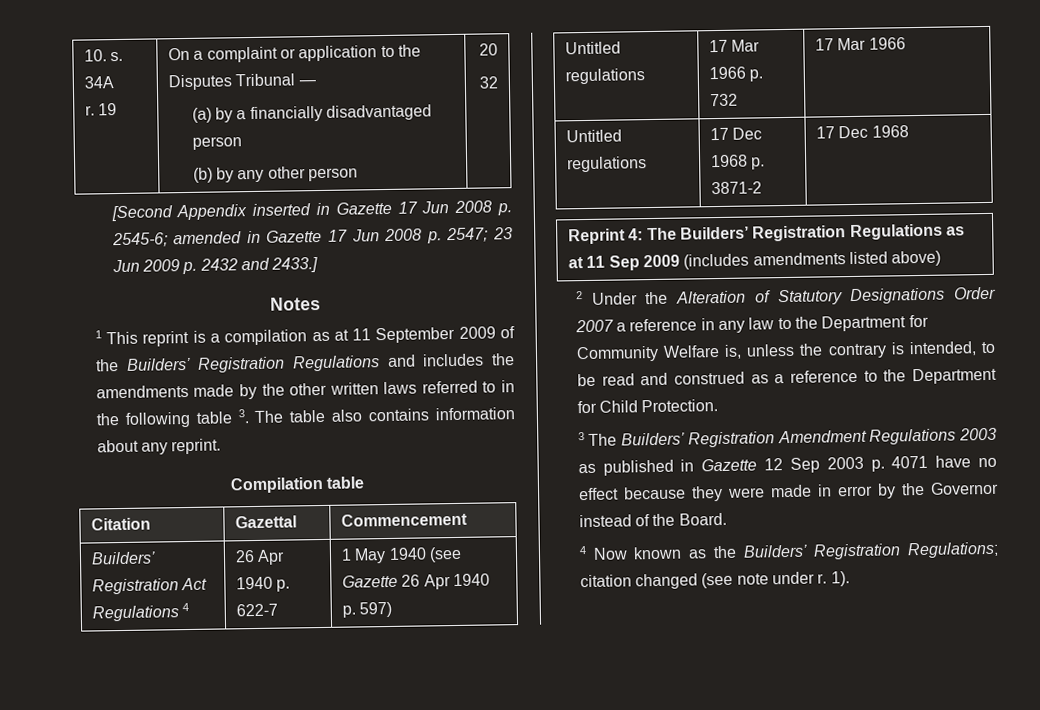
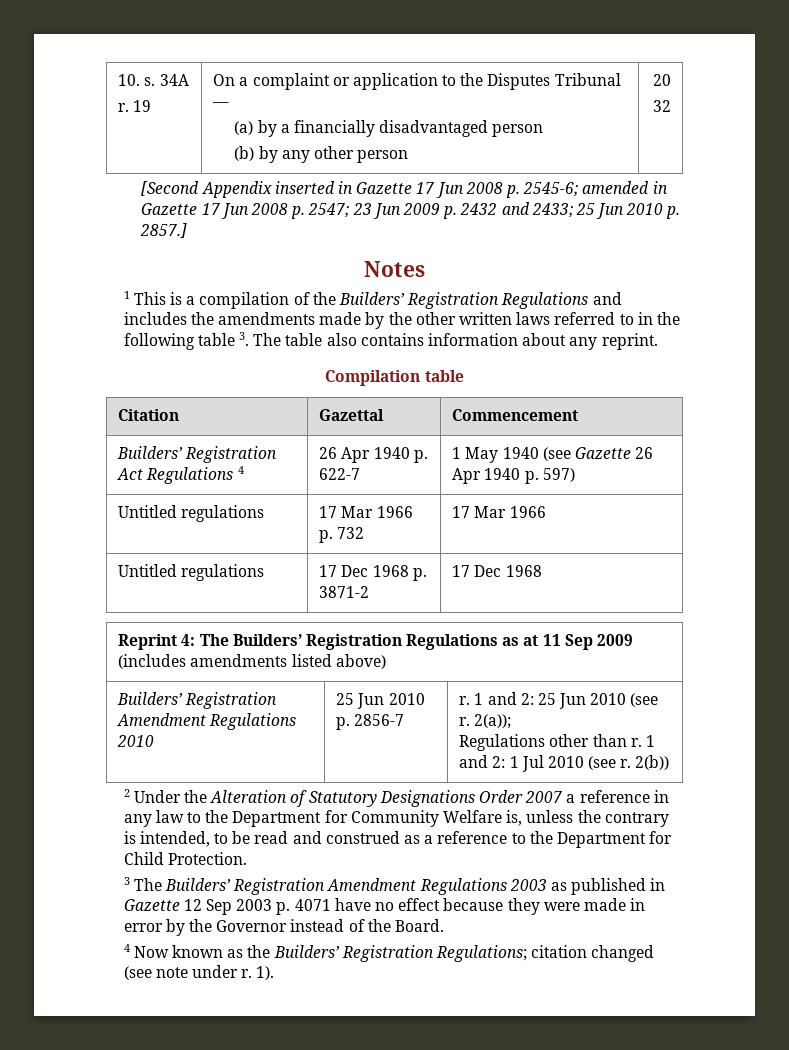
- [Second Appendix inserted in Gazette 17 Jun 2008 p. 2545-6; amended in Gazette 17 Jun 2008 p. 2547; 23 Jun 2009 p. 2432 and 2433.]
+ [Second Appendix inserted in Gazette 17 Jun 2008 p. 2545-6; amended in Gazette 17 Jun 2008 p. 2547; 23 Jun 2009 p. 2432 and 2433; 25 Jun 2010 p. 2857.]
- 1 This reprint is a compilation as at 11 September 2009 of the Builders’ Registration Regulations and includes the amendments made by the other written laws referred to in the following table 3. The table also contains information about any reprint.
+ 1 This is a compilation of the Builders’ Registration Regulations and includes the amendments made by the other written laws referred to in the following table 3. The table also contains information about any reprint.
+ Builders’ Registration Amendment Regulations 2010 | 25 Jun 2010 p. 2856-7 | r. 1 and 2: 25 Jun 2010 (see r. 2(a));
+ Regulations other than r. 1 and 2: 1 Jul 2010 (see r. 2(b))

